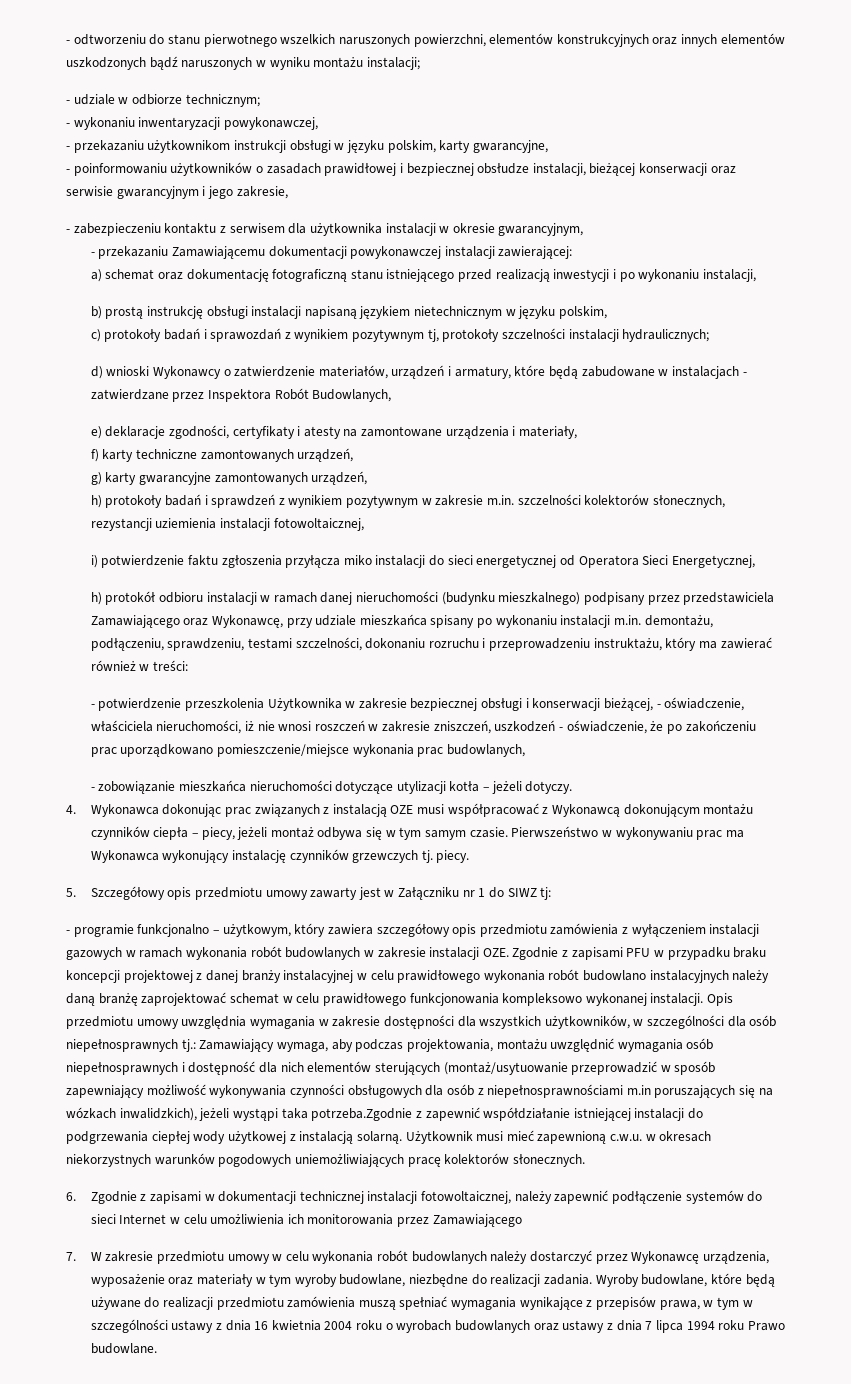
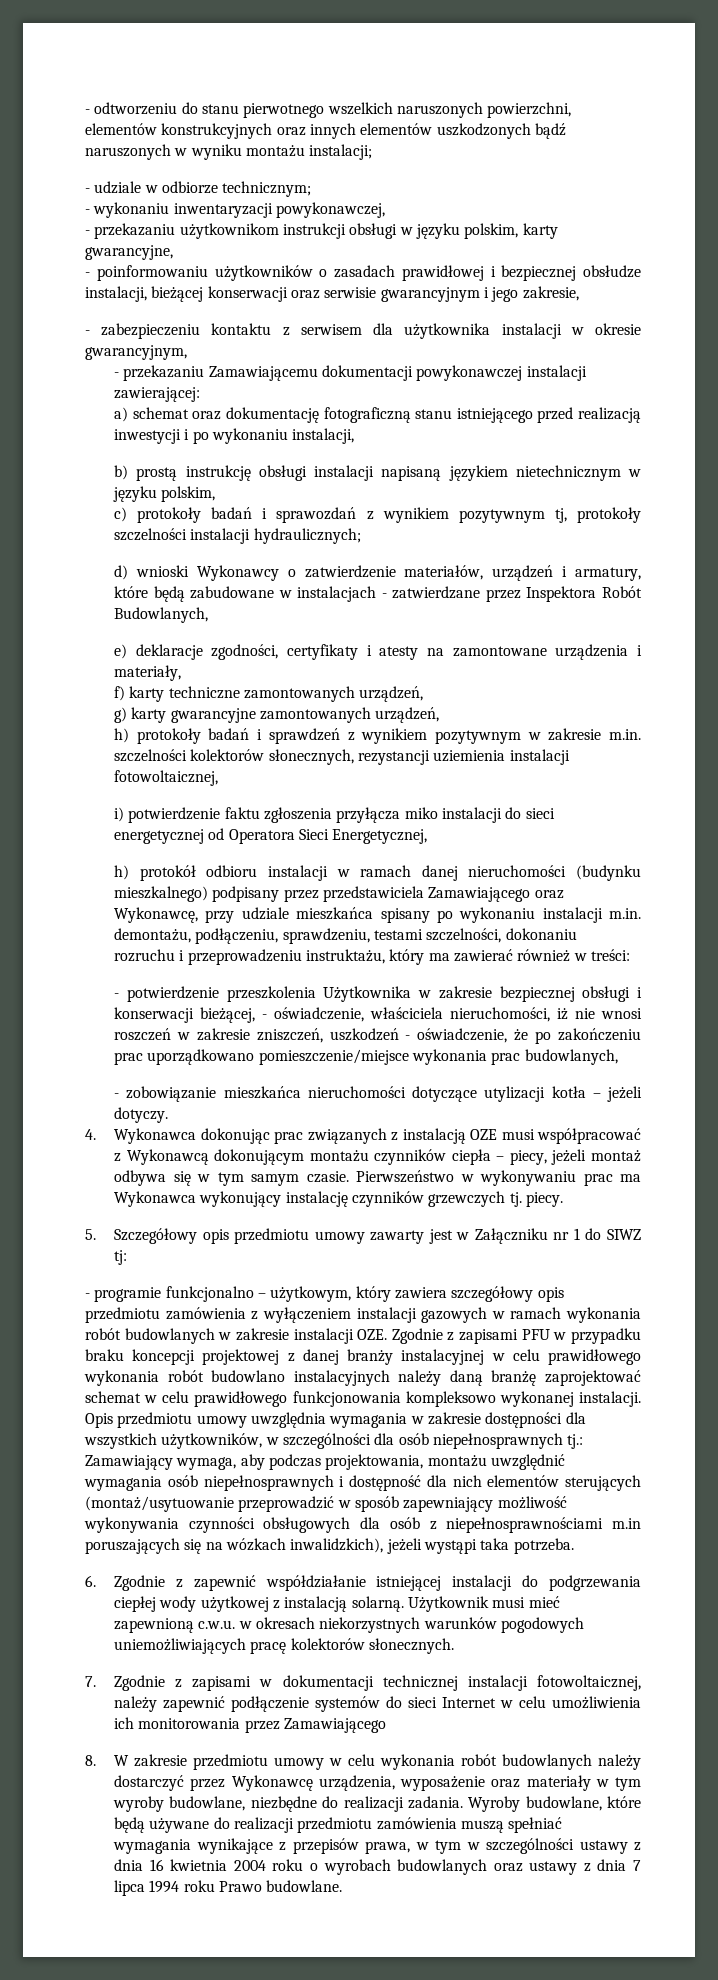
- Zamawiający wymaga, aby podczas projektowania, montażu uwzględnić wymagania osób niepełnosprawnych i dostępność dla nich elementów sterujących (montaż/usytuowanie przeprowadzić w sposób zapewniający możliwość wykonywania czynności obsługowych dla osób z niepełnosprawnościami m.in poruszających się na wózkach inwalidzkich), jeżeli wystąpi taka potrzeba.Zgodnie z zapewnić współdziałanie istniejącej instalacji do podgrzewania ciepłej wody użytkowej z instalacją solarną.
+ Zamawiający wymaga, aby podczas projektowania, montażu uwzględnić wymagania osób niepełnosprawnych i dostępność dla nich elementów sterujących (montaż/usytuowanie przeprowadzić w sposób zapewniający możliwość wykonywania czynności obsługowych dla osób z niepełnosprawnościami m.in poruszających się na wózkach inwalidzkich), jeżeli wystąpi taka potrzeba.
+ 6. Zgodnie z zapewnić współdziałanie istniejącej instalacji do podgrzewania ciepłej wody użytkowej z instalacją solarną.
- 6. Zgodnie z zapisami w dokumentacji technicznej instalacji fotowoltaicznej, należy zapewnić podłączenie systemów do sieci Internet w celu umożliwienia ich monitorowania przez Zamawiającego
+ 7. Zgodnie z zapisami w dokumentacji technicznej instalacji fotowoltaicznej, należy zapewnić podłączenie systemów do sieci Internet w celu umożliwienia ich monitorowania przez Zamawiającego
- 7. W zakresie przedmiotu umowy w celu wykonania robót budowlanych należy dostarczyć przez Wykonawcę urządzenia, wyposażenie oraz materiały w tym wyroby budowlane, niezbędne do realizacji zadania.
+ 8. W zakresie przedmiotu umowy w celu wykonania robót budowlanych należy dostarczyć przez Wykonawcę urządzenia, wyposażenie oraz materiały w tym wyroby budowlane, niezbędne do realizacji zadania.

